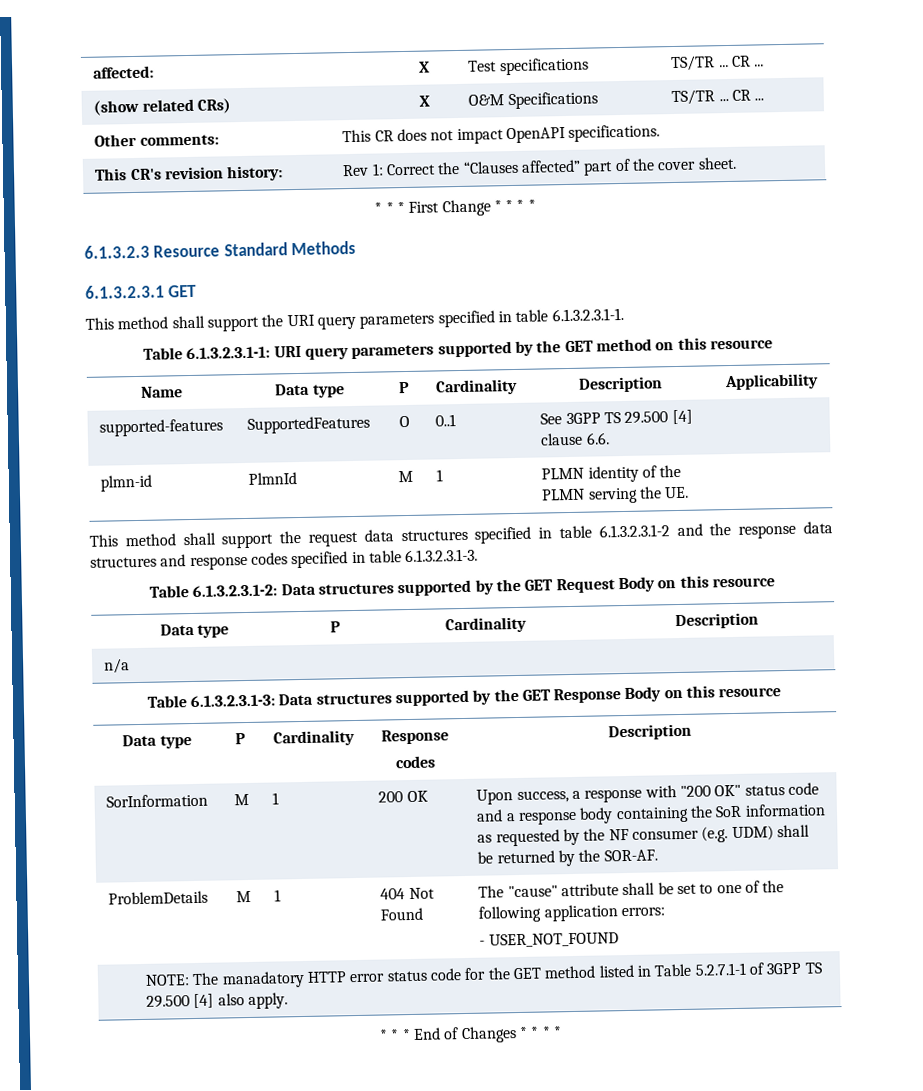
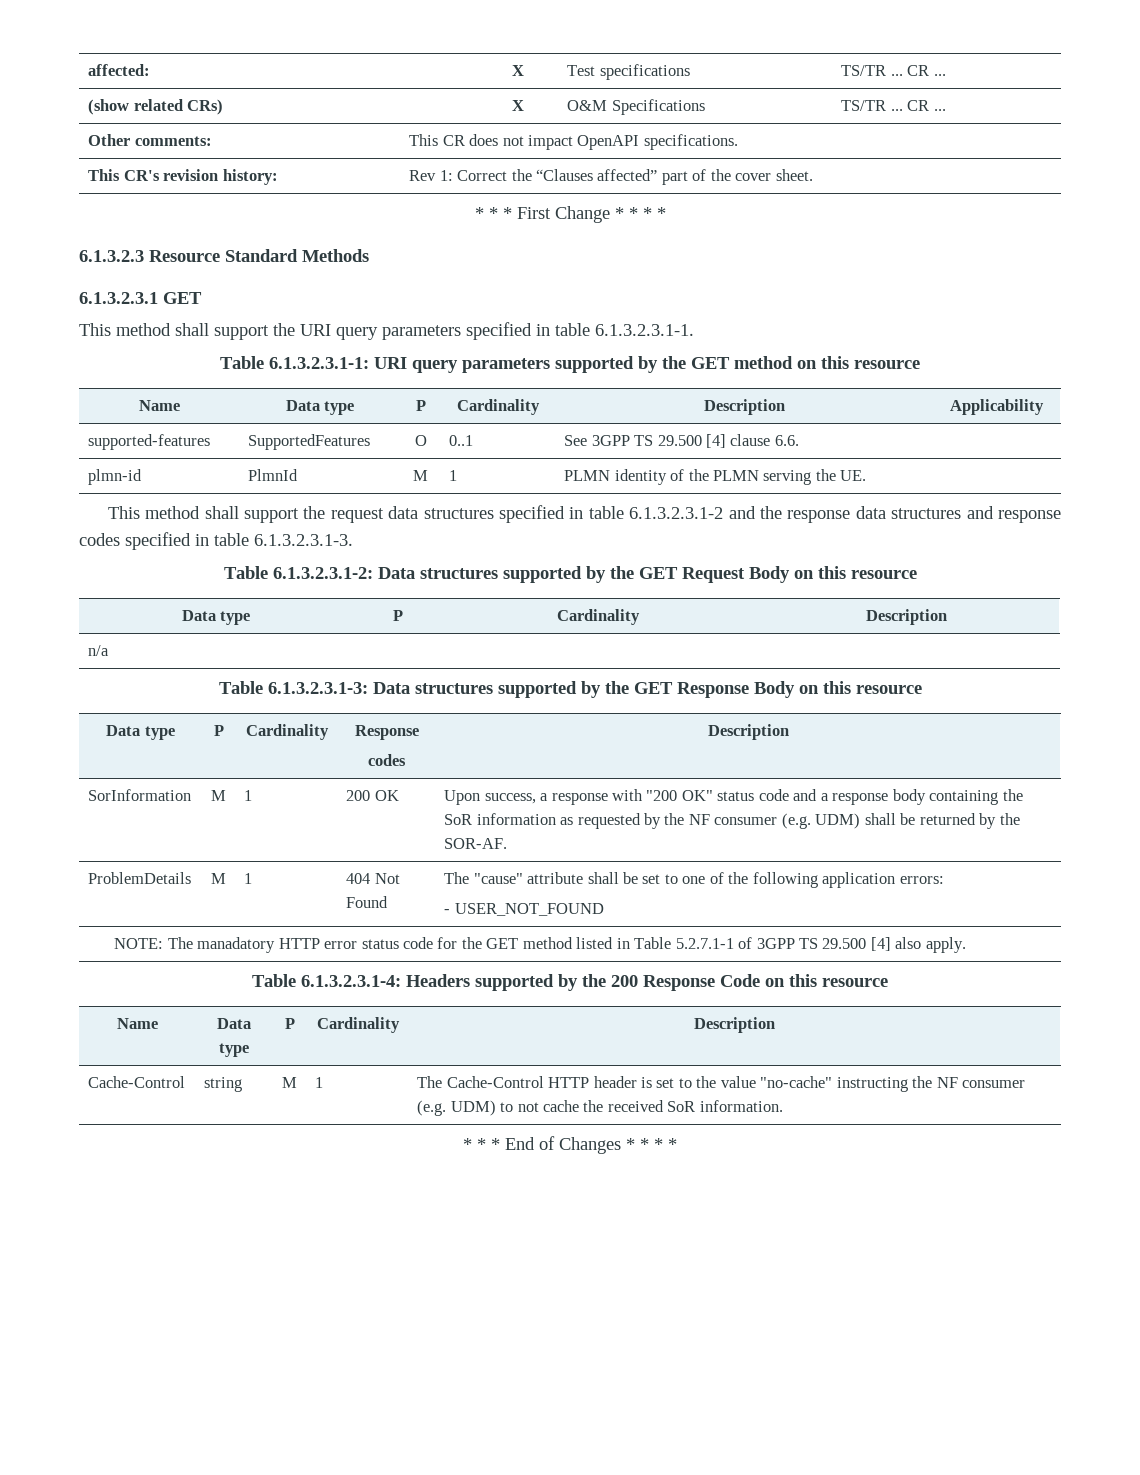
+ Table 6.1.3.2.3.1-4: Headers supported by the 200 Response Code on this resource
+ Name | Data type | P | Cardinality | Description
+ Cache-Control | string | M | 1 | The Cache-Control HTTP header is set to the value "no-cache" instructing the NF consumer (e.g. UDM) to not cache the received SoR information.

